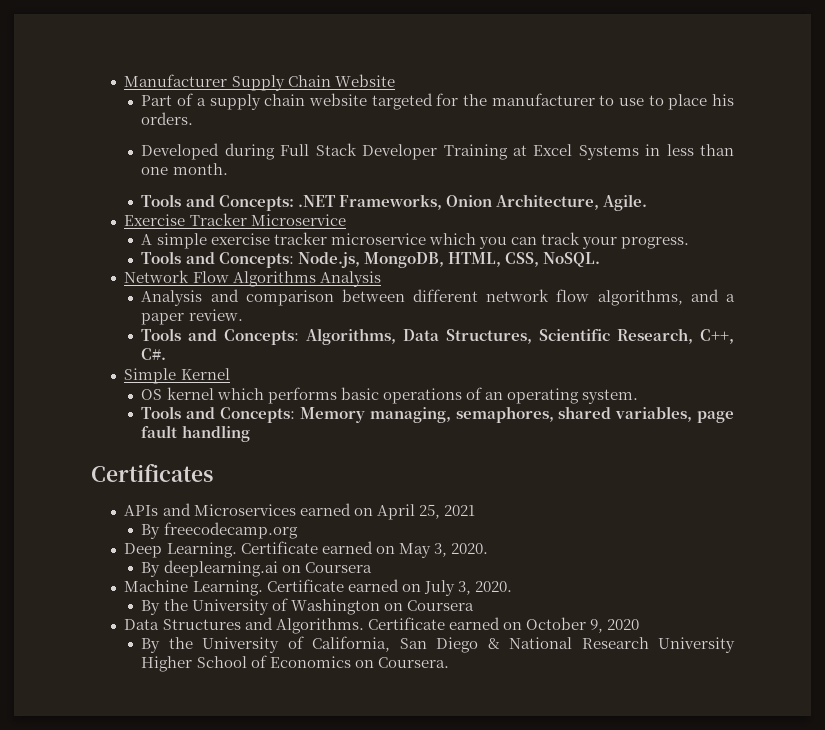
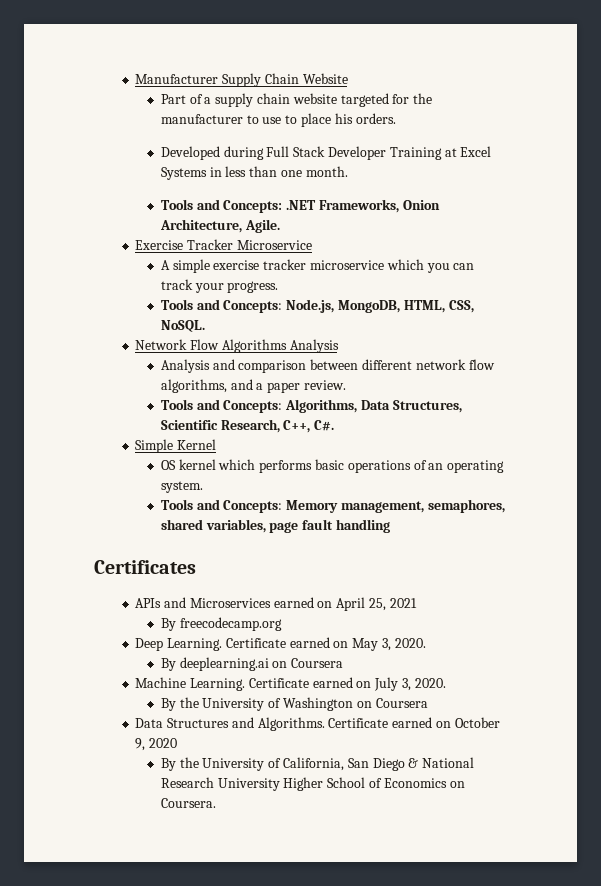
- Tools and Concepts: Memory managing, semaphores, shared variables, page fault handling
+ Tools and Concepts: Memory management, semaphores, shared variables, page fault handling

